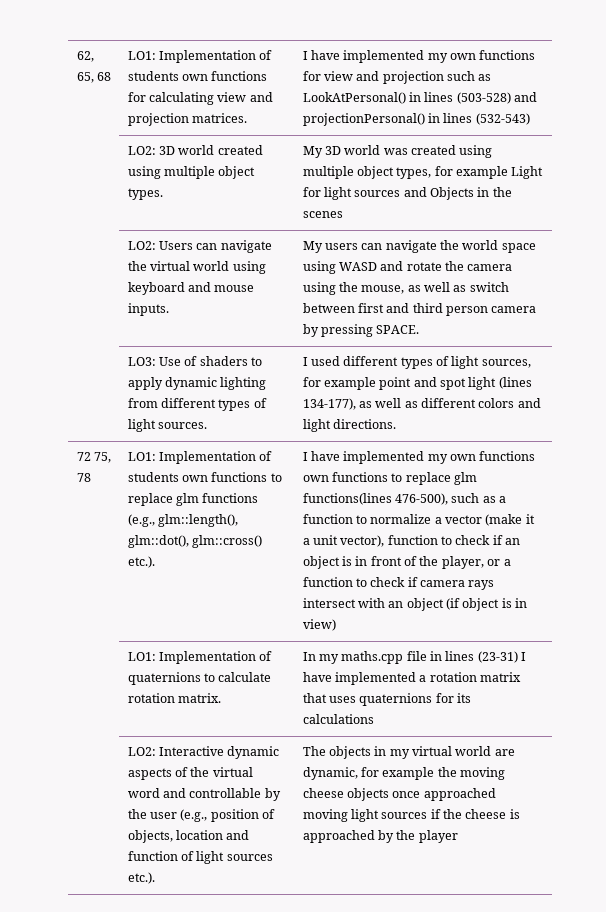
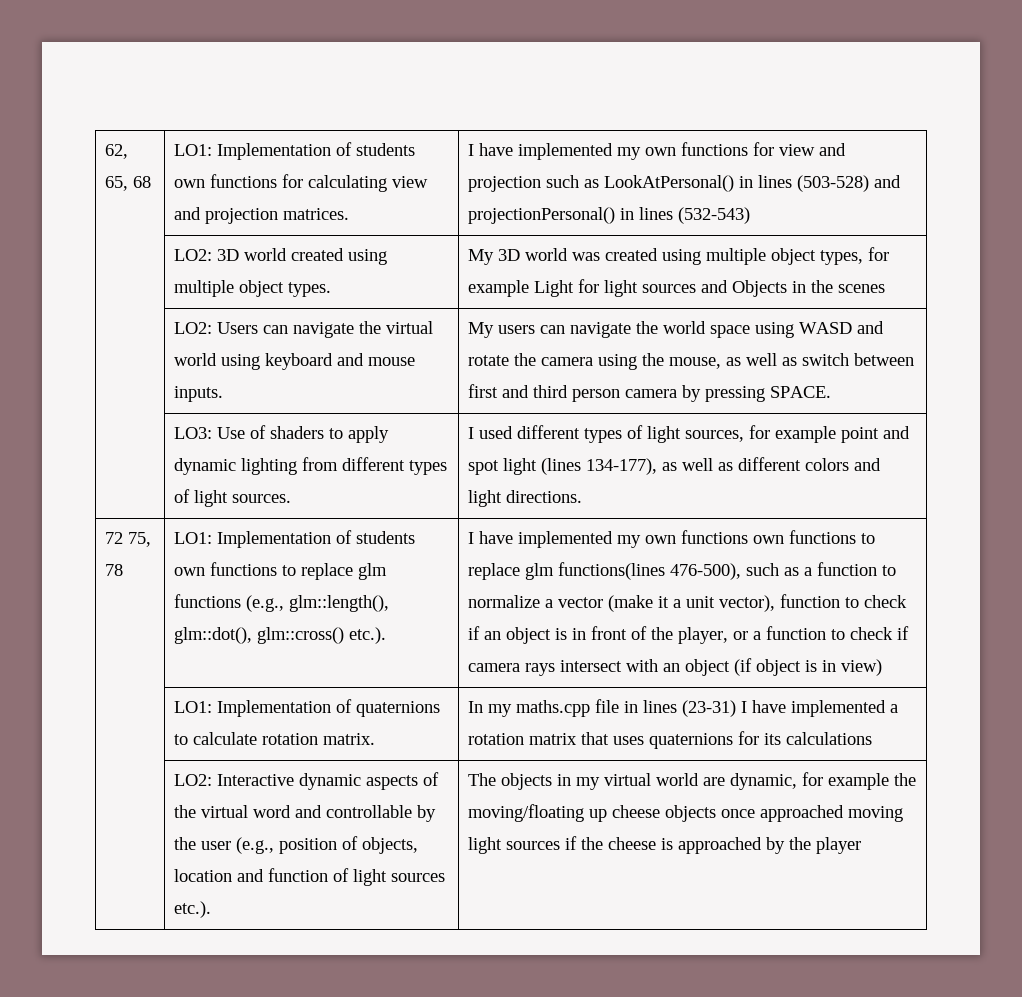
- The objects in my virtual world are dynamic, for example the moving cheese objects once approached moving light sources if the cheese is approached by the player
+ The objects in my virtual world are dynamic, for example the moving/floating up cheese objects once approached moving light sources if the cheese is approached by the player

